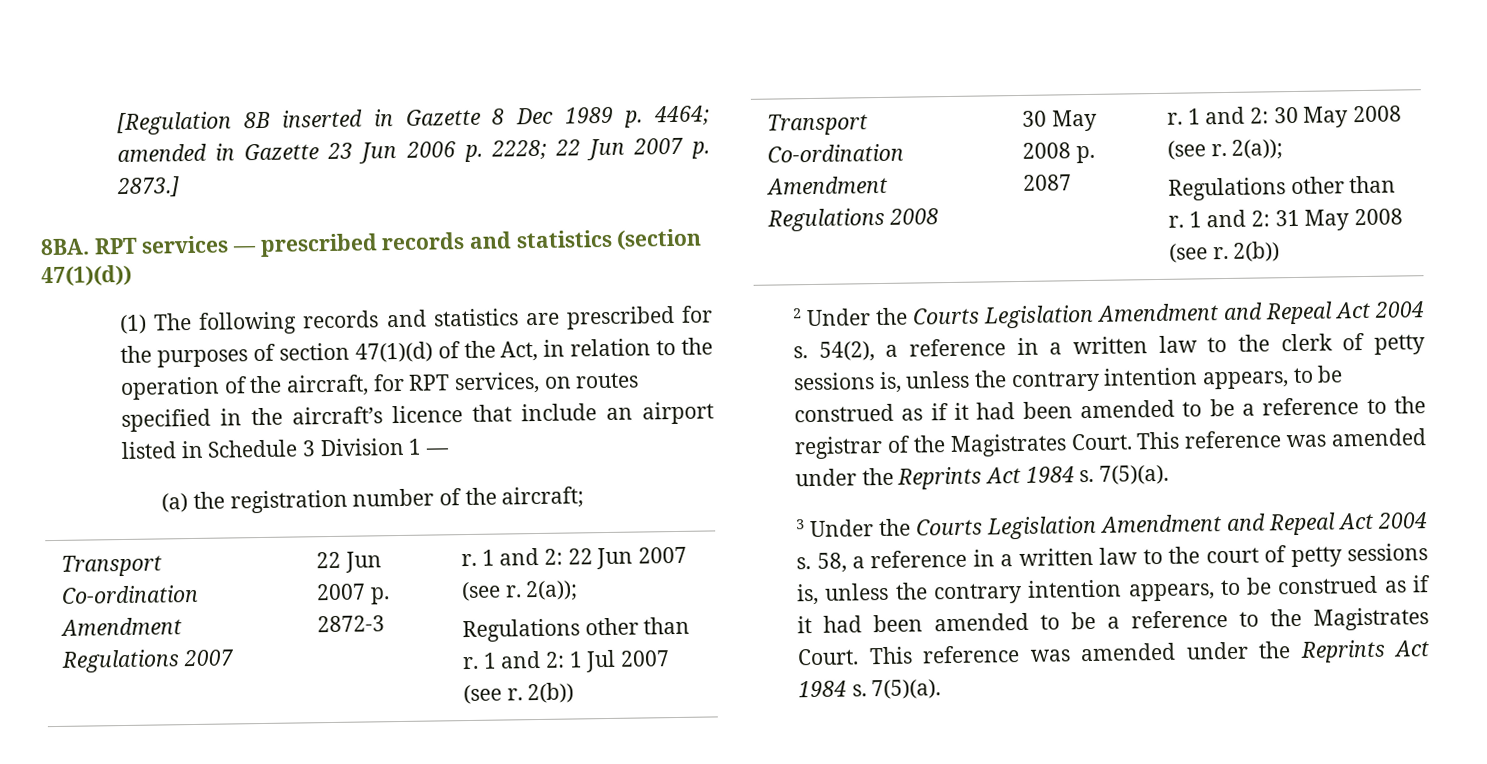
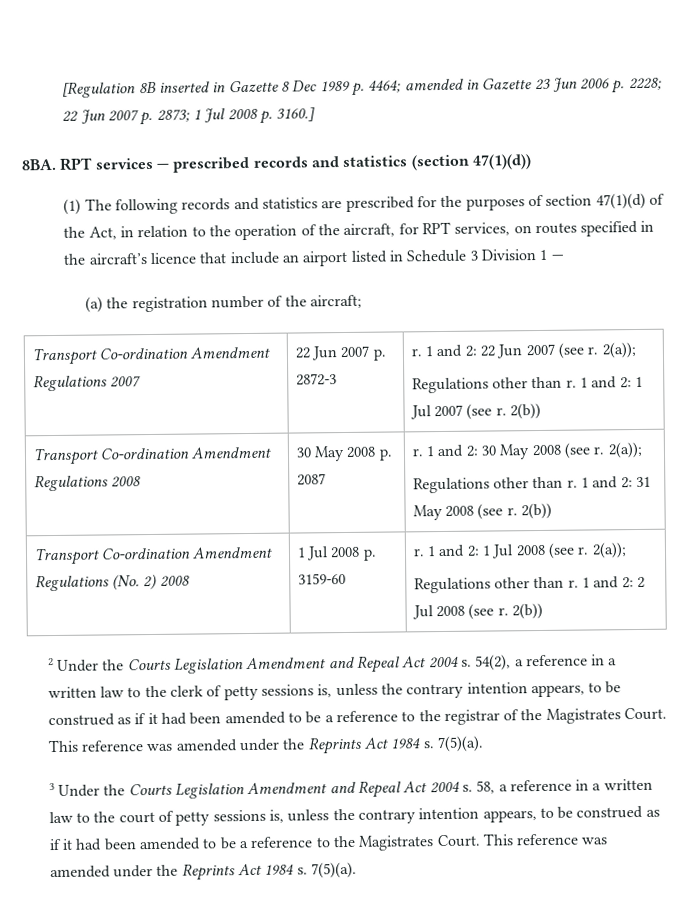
- [Regulation 8B inserted in Gazette 8 Dec 1989 p. 4464; amended in Gazette 23 Jun 2006 p. 2228; 22 Jun 2007 p. 2873.]
+ [Regulation 8B inserted in Gazette 8 Dec 1989 p. 4464; amended in Gazette 23 Jun 2006 p. 2228; 22 Jun 2007 p. 2873; 1 Jul 2008 p. 3160.]
+ Transport Co-ordination Amendment Regulations (No. 2) 2008 | 1 Jul 2008 p. 3159-60 | r. 1 and 2: 1 Jul 2008 (see r. 2(a));
+ Regulations other than r. 1 and 2: 2 Jul 2008 (see r. 2(b))

